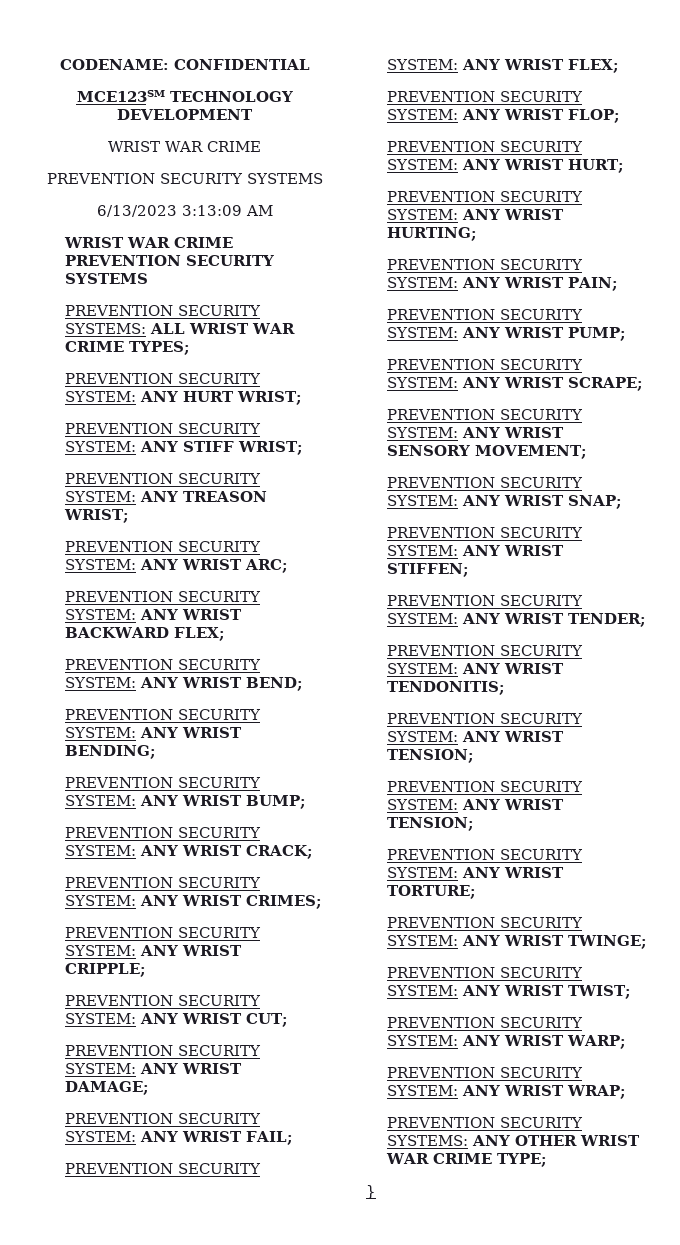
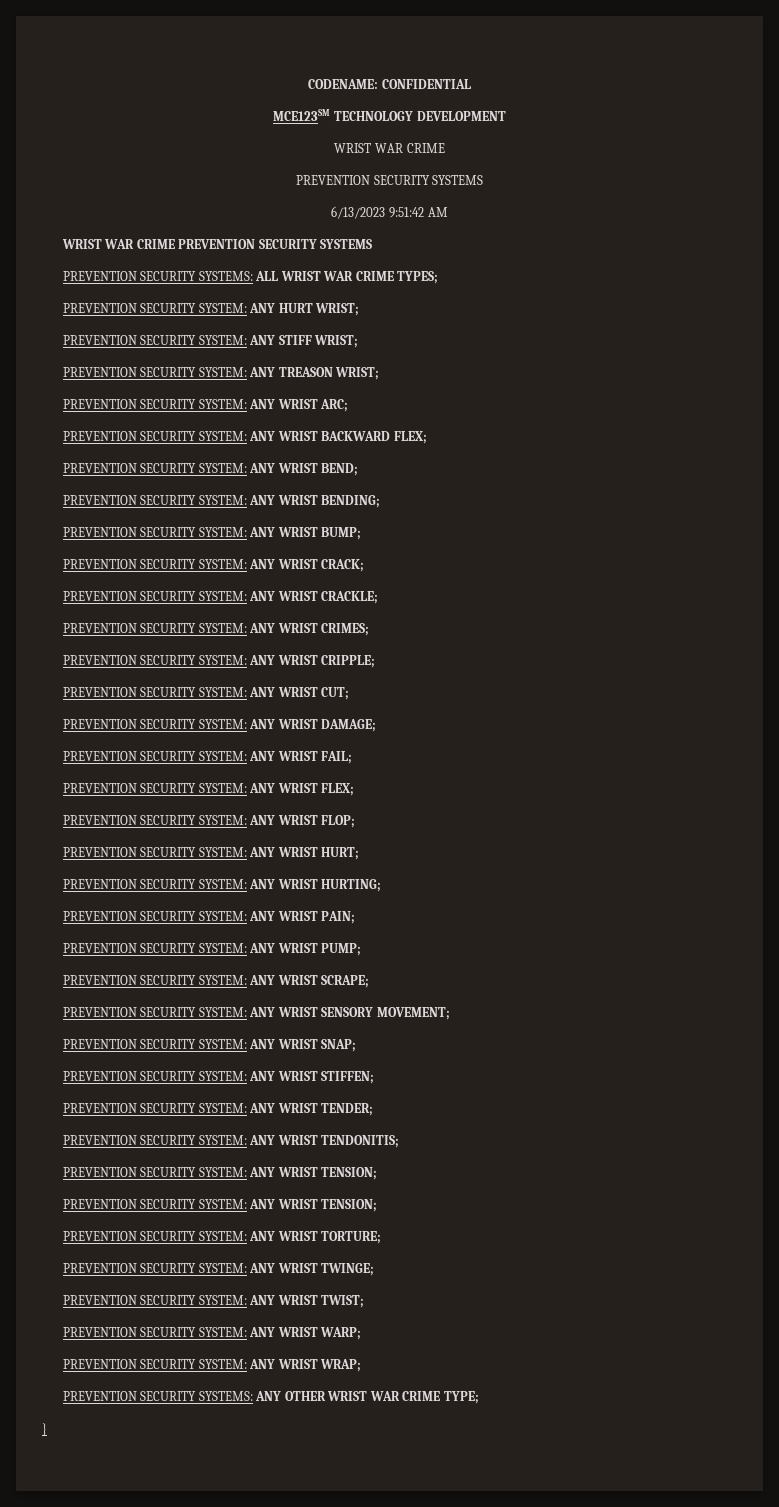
- 6/13/2023 3:13:09 AM
+ 6/13/2023 9:51:42 AM
+ PREVENTION SECURITY SYSTEM: ANY WRIST CRACKLE;

